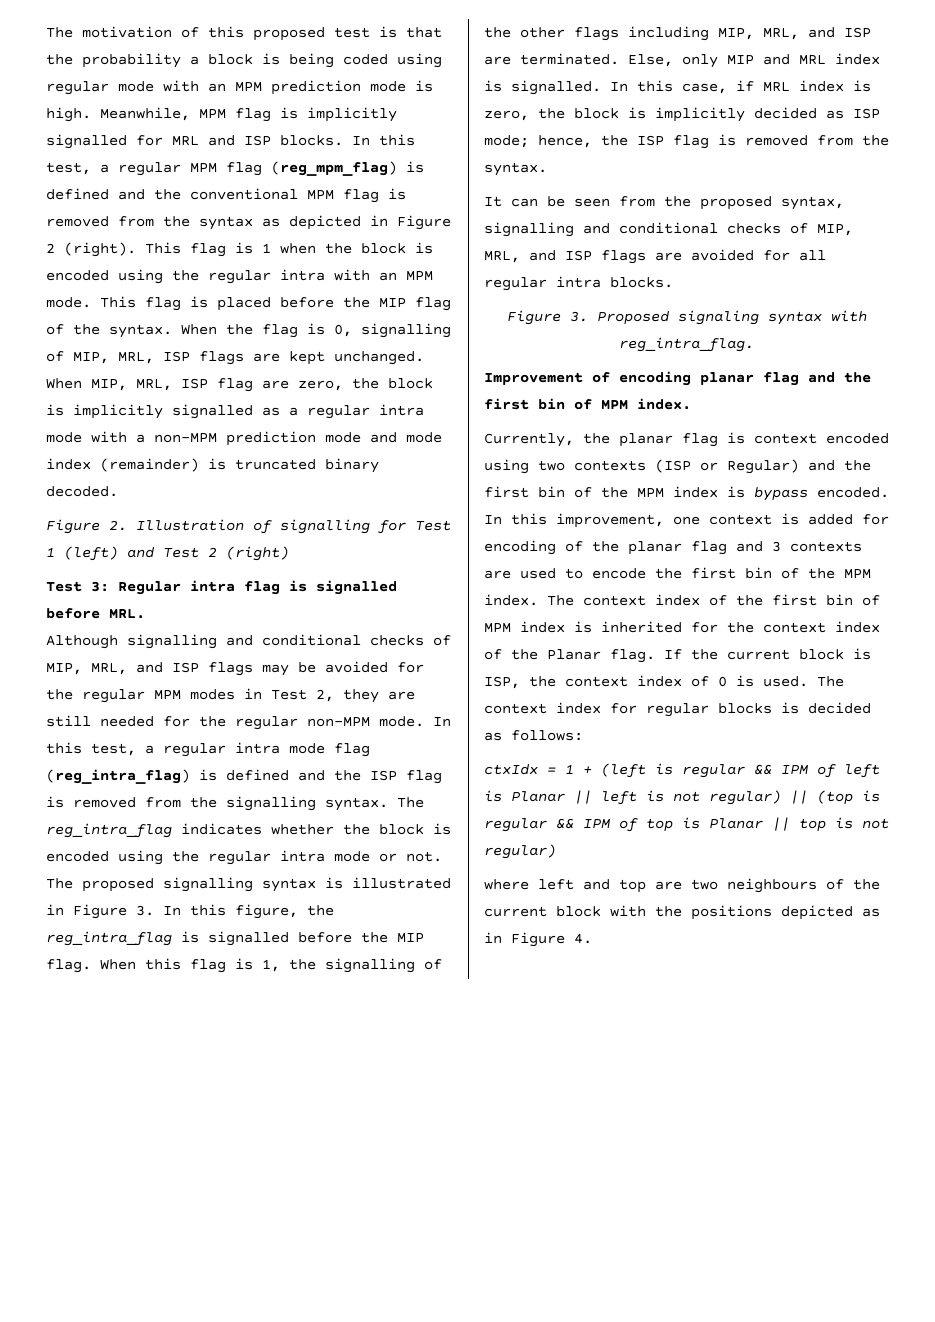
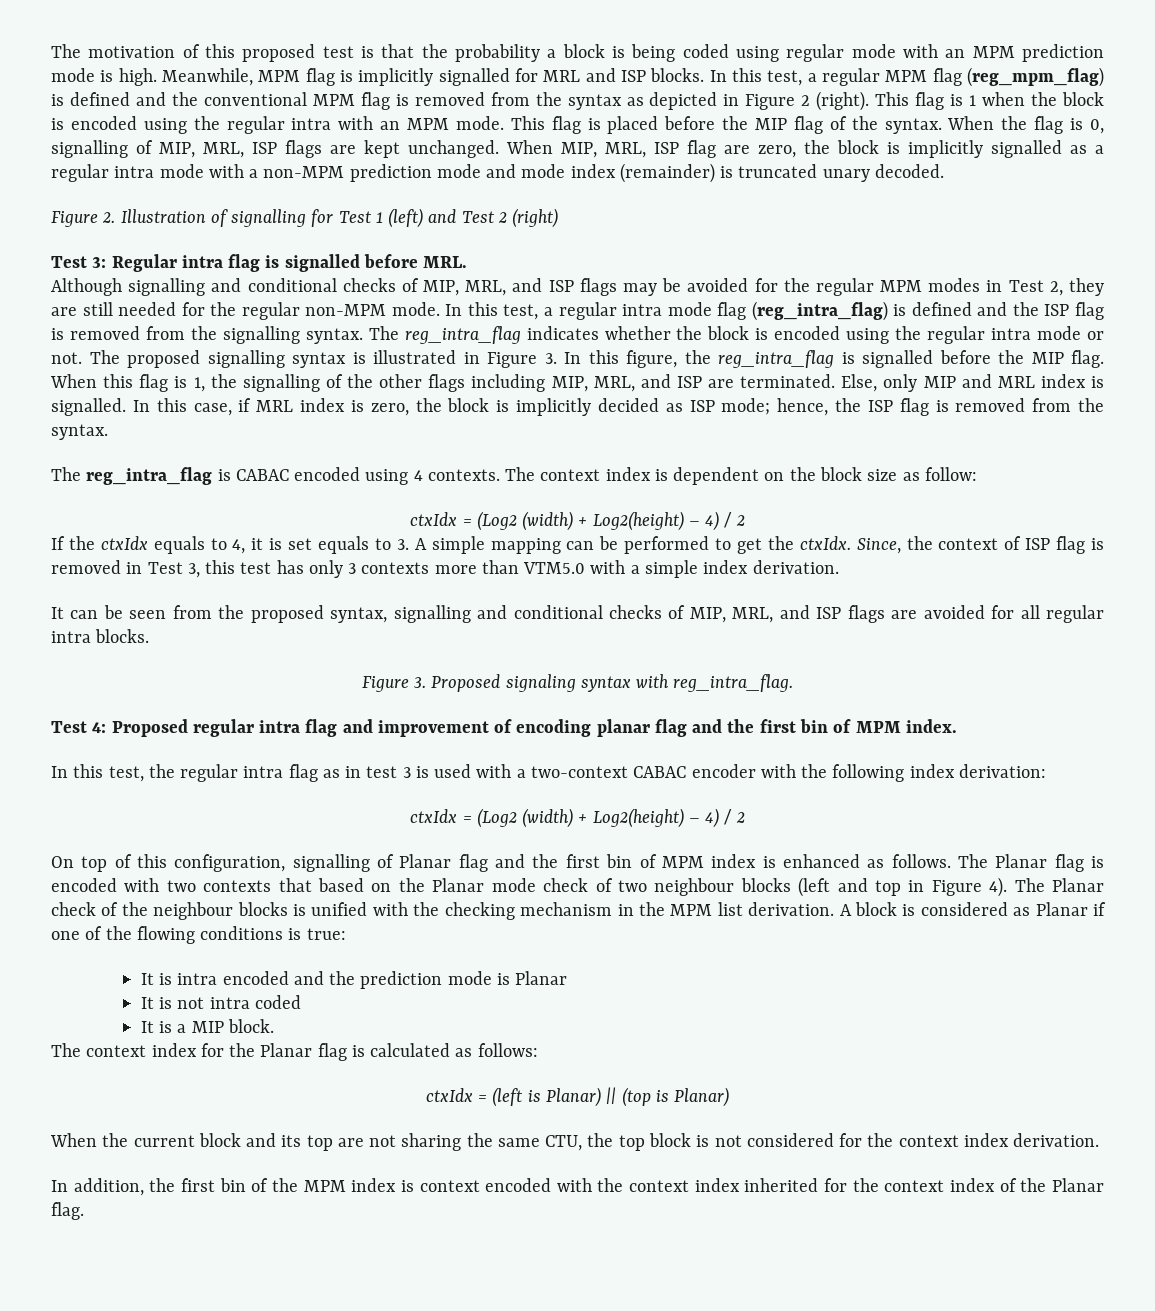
- When MIP, MRL, ISP flag are zero, the block is implicitly signalled as a regular intra mode with a non-MPM prediction mode and mode index (remainder) is truncated binary decoded.
+ When MIP, MRL, ISP flag are zero, the block is implicitly signalled as a regular intra mode with a non-MPM prediction mode and mode index (remainder) is truncated unary decoded.
+ The reg_intra_flag is CABAC encoded using 4 contexts. The context index is dependent on the block size as follow:
+ ctxIdx = (Log2 (width) + Log2(height) – 4) / 2
+ If the ctxIdx equals to 4, it is set equals to 3. A simple mapping can be performed to get the ctxIdx. Since, the context of ISP flag is removed in Test 3, this test has only 3 contexts more than VTM5.0 with a simple index derivation.
- Improvement of encoding planar flag and the first bin of MPM index.
+ Test 4: Proposed regular intra flag and improvement of encoding planar flag and the first bin of MPM index.
- Currently, the planar flag is context encoded using two contexts (ISP or Regular) and the first bin of the MPM index is bypass encoded. In this improvement, one context is added for encoding of the planar flag and 3 contexts are used to encode the first bin of the MPM index. The context index of the first bin of MPM index is inherited for the context index of the Planar flag. If the current block is ISP, the context index of 0 is used. The context index for regular blocks is decided as follows:
- ctxIdx = 1 + (left is regular && IPM of left is Planar || left is not regular) || (top is regular && IPM of top is Planar || top is not regular)
- where left and top are two neighbours of the current block with the positions depicted as in Figure 4.
+ In this test, the regular intra flag as in test 3 is used with a two-context CABAC encoder with the following index derivation:
+ ctxIdx = (Log2 (width) + Log2(height) – 4) / 2
+ On top of this configuration, signalling of Planar flag and the first bin of MPM index is enhanced as follows. The Planar flag is encoded with two contexts that based on the Planar mode check of two neighbour blocks (left and top in Figure 4). The Planar check of the neighbour blocks is unified with the checking mechanism in the MPM list derivation. A block is considered as Planar if one of the flowing conditions is true:
+ It is intra encoded and the prediction mode is Planar
+ It is not intra coded
+ It is a MIP block.
+ The context index for the Planar flag is calculated as follows:
+ ctxIdx = (left is Planar) || (top is Planar)
+ When the current block and its top are not sharing the same CTU, the top block is not considered for the context index derivation.
+ In addition, the first bin of the MPM index is context encoded with the context index inherited for the context index of the Planar flag.

